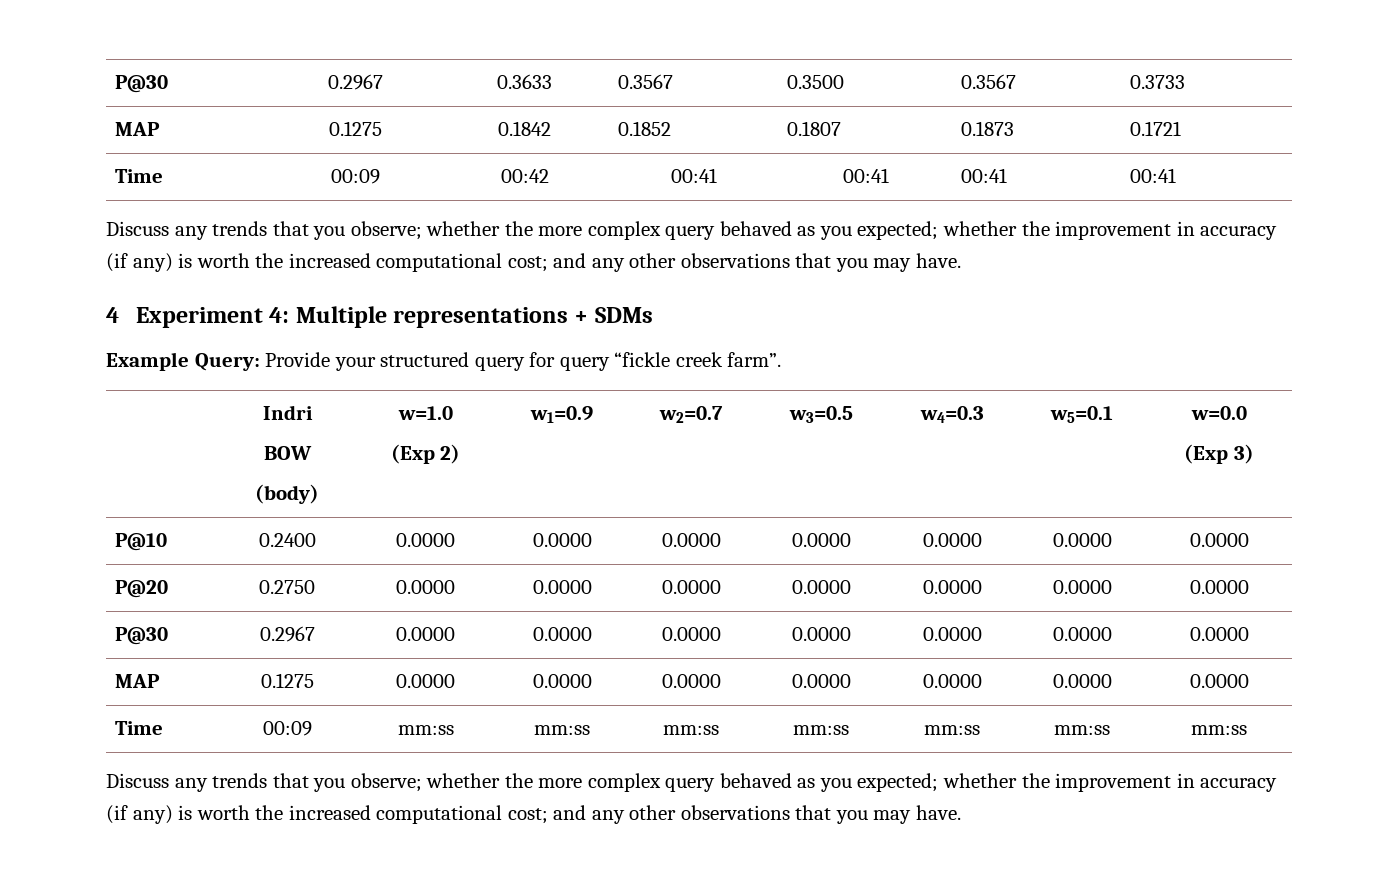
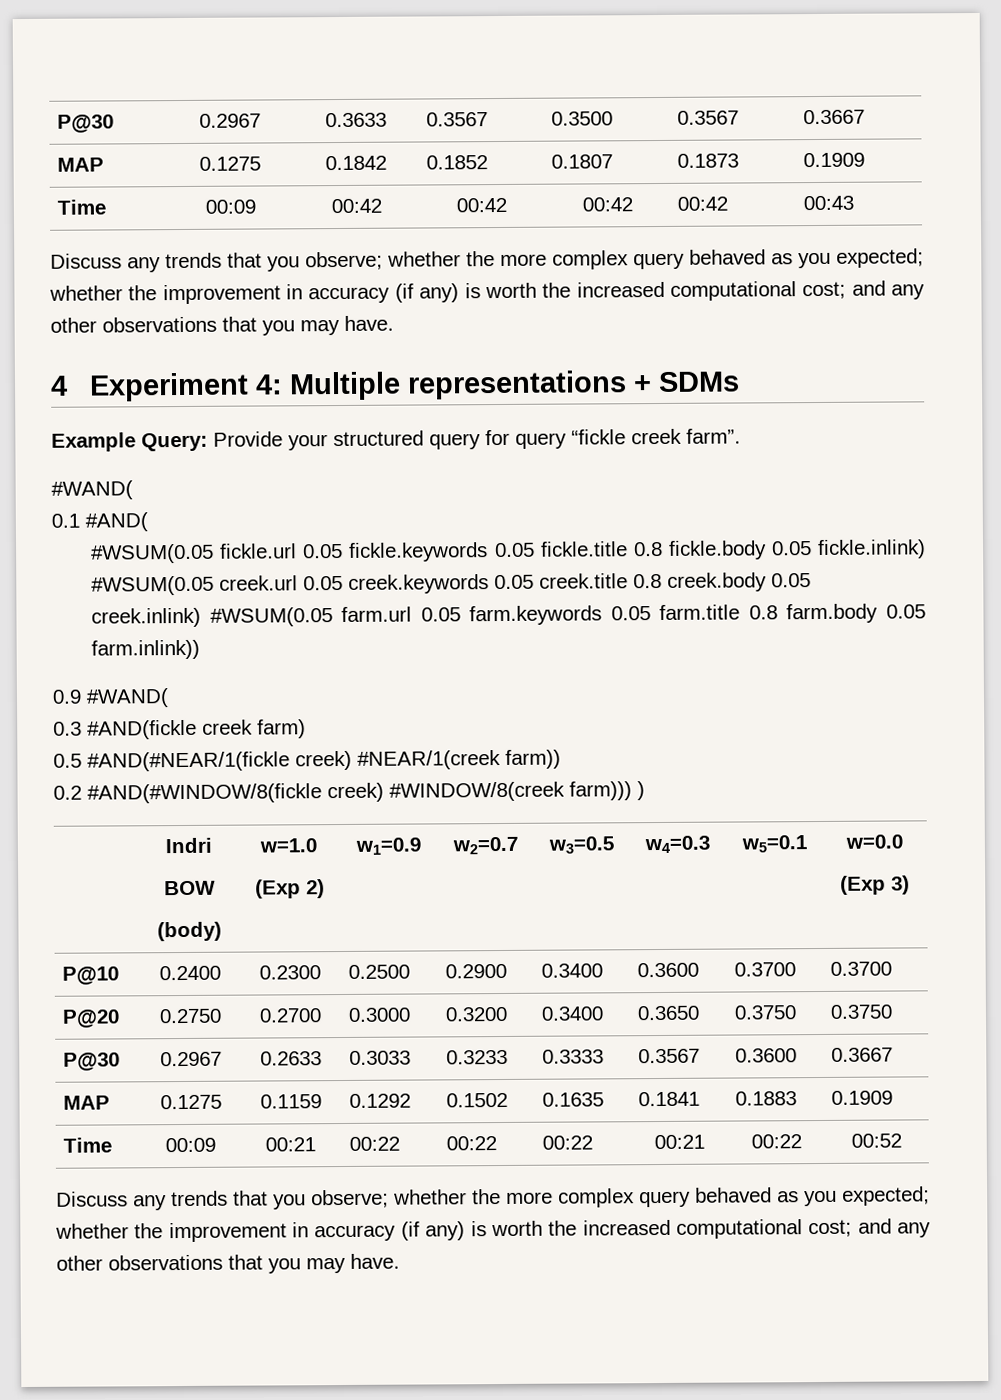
- P@30 | 0.2967 | 0.3633 | 0.3567 | 0.3500 | 0.3567 | 0.3733
+ P@30 | 0.2967 | 0.3633 | 0.3567 | 0.3500 | 0.3567 | 0.3667
- MAP | 0.1275 | 0.1842 | 0.1852 | 0.1807 | 0.1873 | 0.1721
+ MAP | 0.1275 | 0.1842 | 0.1852 | 0.1807 | 0.1873 | 0.1909
- Time | 00:09 | 00:42 | 00:41 | 00:41 | 00:41 | 00:41
+ Time | 00:09 | 00:42 | 00:42 | 00:42 | 00:42 | 00:43
  Example Query: Provide your structured query for query “fickle creek farm”.
+ #WAND(
+ 0.1 #AND(
+ #WSUM(0.05 fickle.url 0.05 fickle.keywords 0.05 fickle.title 0.8 fickle.body 0.05 fickle.inlink) #WSUM(0.05 creek.url 0.05 creek.keywords 0.05 creek.title 0.8 creek.body 0.05 creek.inlink) #WSUM(0.05 farm.url 0.05 farm.keywords 0.05 farm.title 0.8 farm.body 0.05 farm.inlink))
+ 0.9 #WAND(
+ 0.3 #AND(fickle creek farm)
+ 0.5 #AND(#NEAR/1(fickle creek) #NEAR/1(creek farm))
+ 0.2 #AND(#WINDOW/8(fickle creek) #WINDOW/8(creek farm))) )
- P@10 | 0.2400 | 0.0000 | 0.0000 | 0.0000 | 0.0000 | 0.0000 | 0.0000 | 0.0000
- P@20 | 0.2750 | 0.0000 | 0.0000 | 0.0000 | 0.0000 | 0.0000 | 0.0000 | 0.0000
- P@30 | 0.2967 | 0.0000 | 0.0000 | 0.0000 | 0.0000 | 0.0000 | 0.0000 | 0.0000
- MAP | 0.1275 | 0.0000 | 0.0000 | 0.0000 | 0.0000 | 0.0000 | 0.0000 | 0.0000
- Time | 00:09 | mm:ss | mm:ss | mm:ss | mm:ss | mm:ss | mm:ss | mm:ss
+ P@10 | 0.2400 | 0.2300 | 0.2500 | 0.2900 | 0.3400 | 0.3600 | 0.3700 | 0.3700
+ P@20 | 0.2750 | 0.2700 | 0.3000 | 0.3200 | 0.3400 | 0.3650 | 0.3750 | 0.3750
+ P@30 | 0.2967 | 0.2633 | 0.3033 | 0.3233 | 0.3333 | 0.3567 | 0.3600 | 0.3667
+ MAP | 0.1275 | 0.1159 | 0.1292 | 0.1502 | 0.1635 | 0.1841 | 0.1883 | 0.1909
+ Time | 00:09 | 00:21 | 00:22 | 00:22 | 00:22 | 00:21 | 00:22 | 00:52

